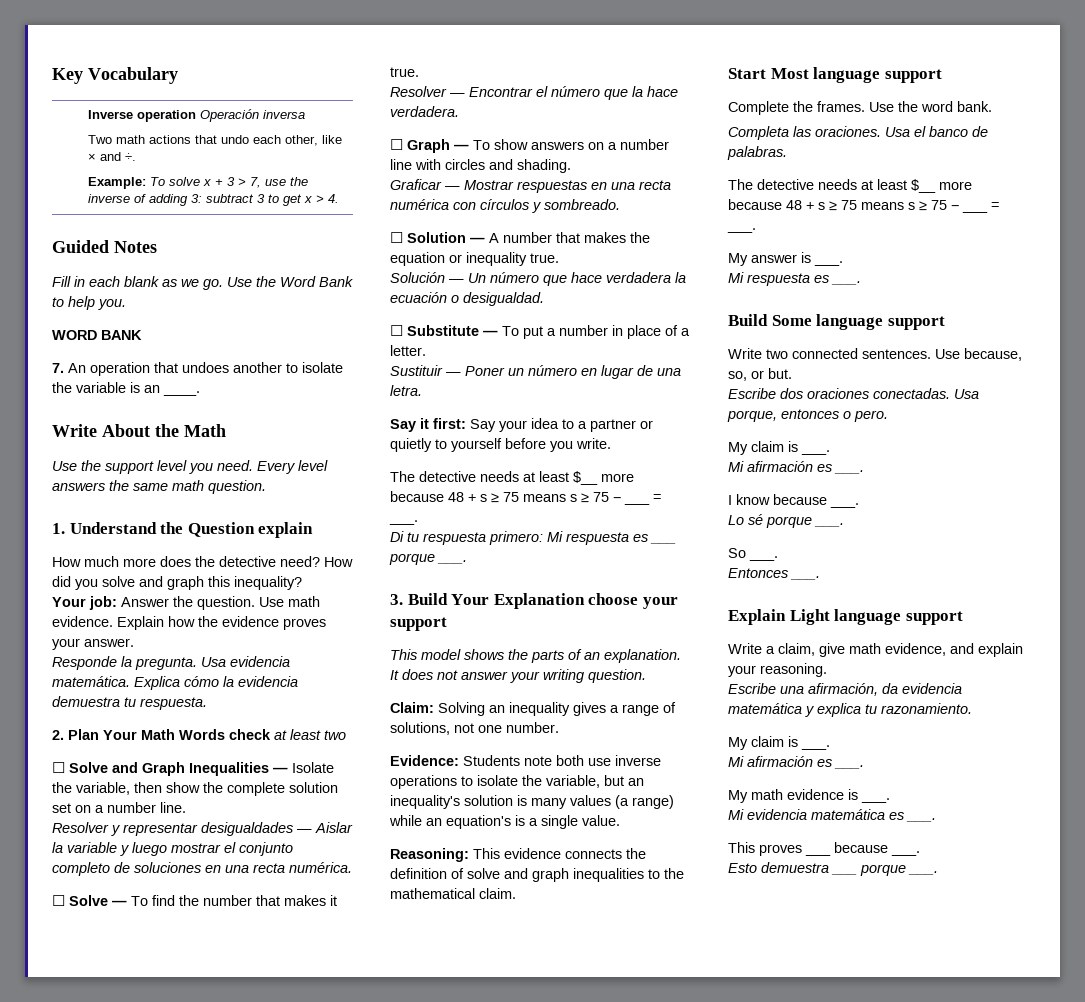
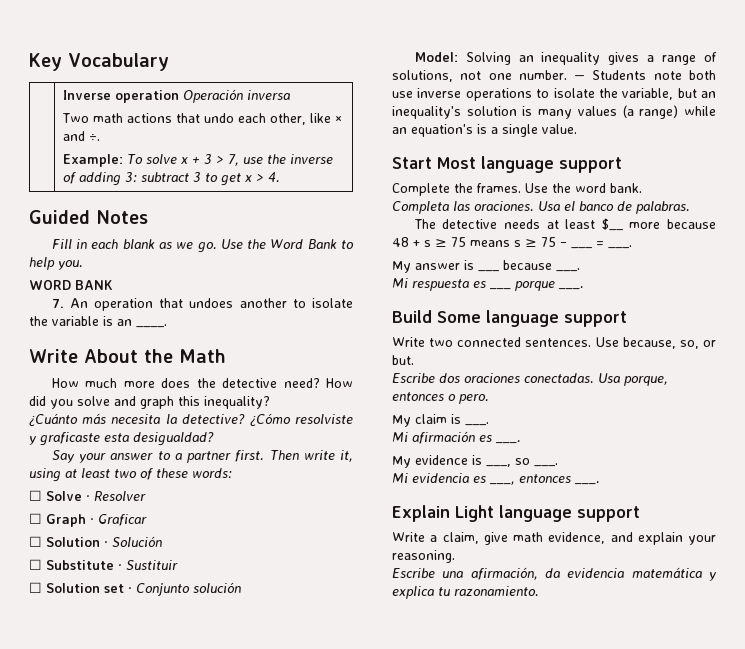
- Use the support level you need. Every level answers the same math question.
- 1. Understand the Question explain
- Your job: Answer the question. Use math evidence. Explain how the evidence proves your answer.
- Responde la pregunta. Usa evidencia matemática. Explica cómo la evidencia demuestra tu respuesta.
- 2. Plan Your Math Words check at least two
- ☐ Solve and Graph Inequalities — Isolate the variable, then show the complete solution set on a number line.
- Resolver y representar desigualdades — Aislar la variable y luego mostrar el conjunto completo de soluciones en una recta numérica.
- ☐ Solve — To find the number that makes it true.
- Resolver — Encontrar el número que la hace verdadera.
- ☐ Graph — To show answers on a number line with circles and shading.
- Graficar — Mostrar respuestas en una recta numérica con círculos y sombreado.
- ☐ Solution — A number that makes the equation or inequality true.
- Solución — Un número que hace verdadera la ecuación o desigualdad.
- ☐ Substitute — To put a number in place of a letter.
- Sustituir — Poner un número en lugar de una letra.
- Say it first: Say your idea to a partner or quietly to yourself before you write.
- The detective needs at least $__ more because 48 + s ≥ 75 means s ≥ 75 − ___ = ___.
- Di tu respuesta primero: Mi respuesta es ___ porque ___.
- 3. Build Your Explanation choose your support
- This model shows the parts of an explanation. It does not answer your writing question.
- Claim: Solving an inequality gives a range of solutions, not one number.
- Evidence: Students note both use inverse operations to isolate the variable, but an inequality's solution is many values (a range) while an equation's is a single value.
+ ¿Cuánto más necesita la detective? ¿Cómo resolviste y graficaste esta desigualdad?
+ Say your answer to a partner first. Then write it, using at least two of these words:
+ ☐ Solve · Resolver
+ ☐ Graph · Graficar
+ ☐ Solution · Solución
+ ☐ Substitute · Sustituir
+ ☐ Solution set · Conjunto solución
+ Model: Solving an inequality gives a range of solutions, not one number. — Students note both use inverse operations to isolate the variable, but an inequality's solution is many values (a range) while an equation's is a single value.
- Reasoning: This evidence connects the definition of solve and graph inequalities to the mathematical claim.
- My answer is ___.
+ My answer is ___ because ___.
- Mi respuesta es ___.
+ Mi respuesta es ___ porque ___.
- I know because ___.
- Lo sé porque ___.
- So ___.
- Entonces ___.
+ My evidence is ___, so ___.
+ Mi evidencia es ___, entonces ___.
  Escribe una afirmación, da evidencia matemática y explica tu razonamiento.
- My claim is ___.
- Mi afirmación es ___.
- My math evidence is ___.
- Mi evidencia matemática es ___.
- This proves ___ because ___.
- Esto demuestra ___ porque ___.

